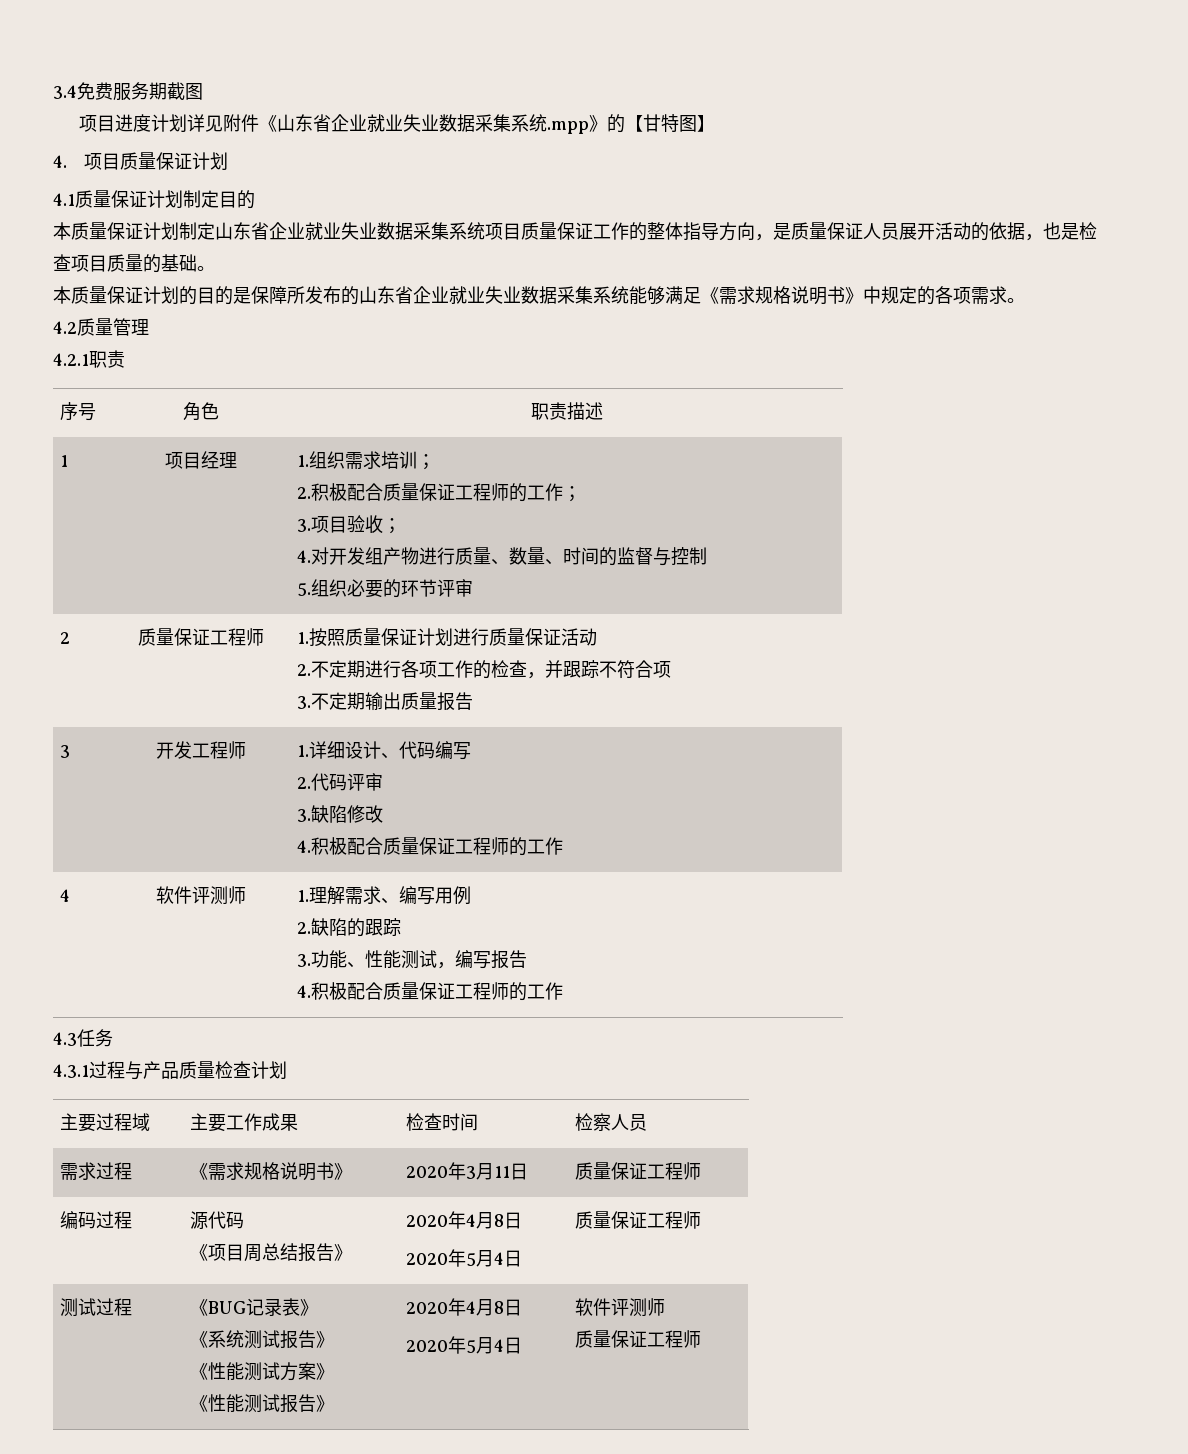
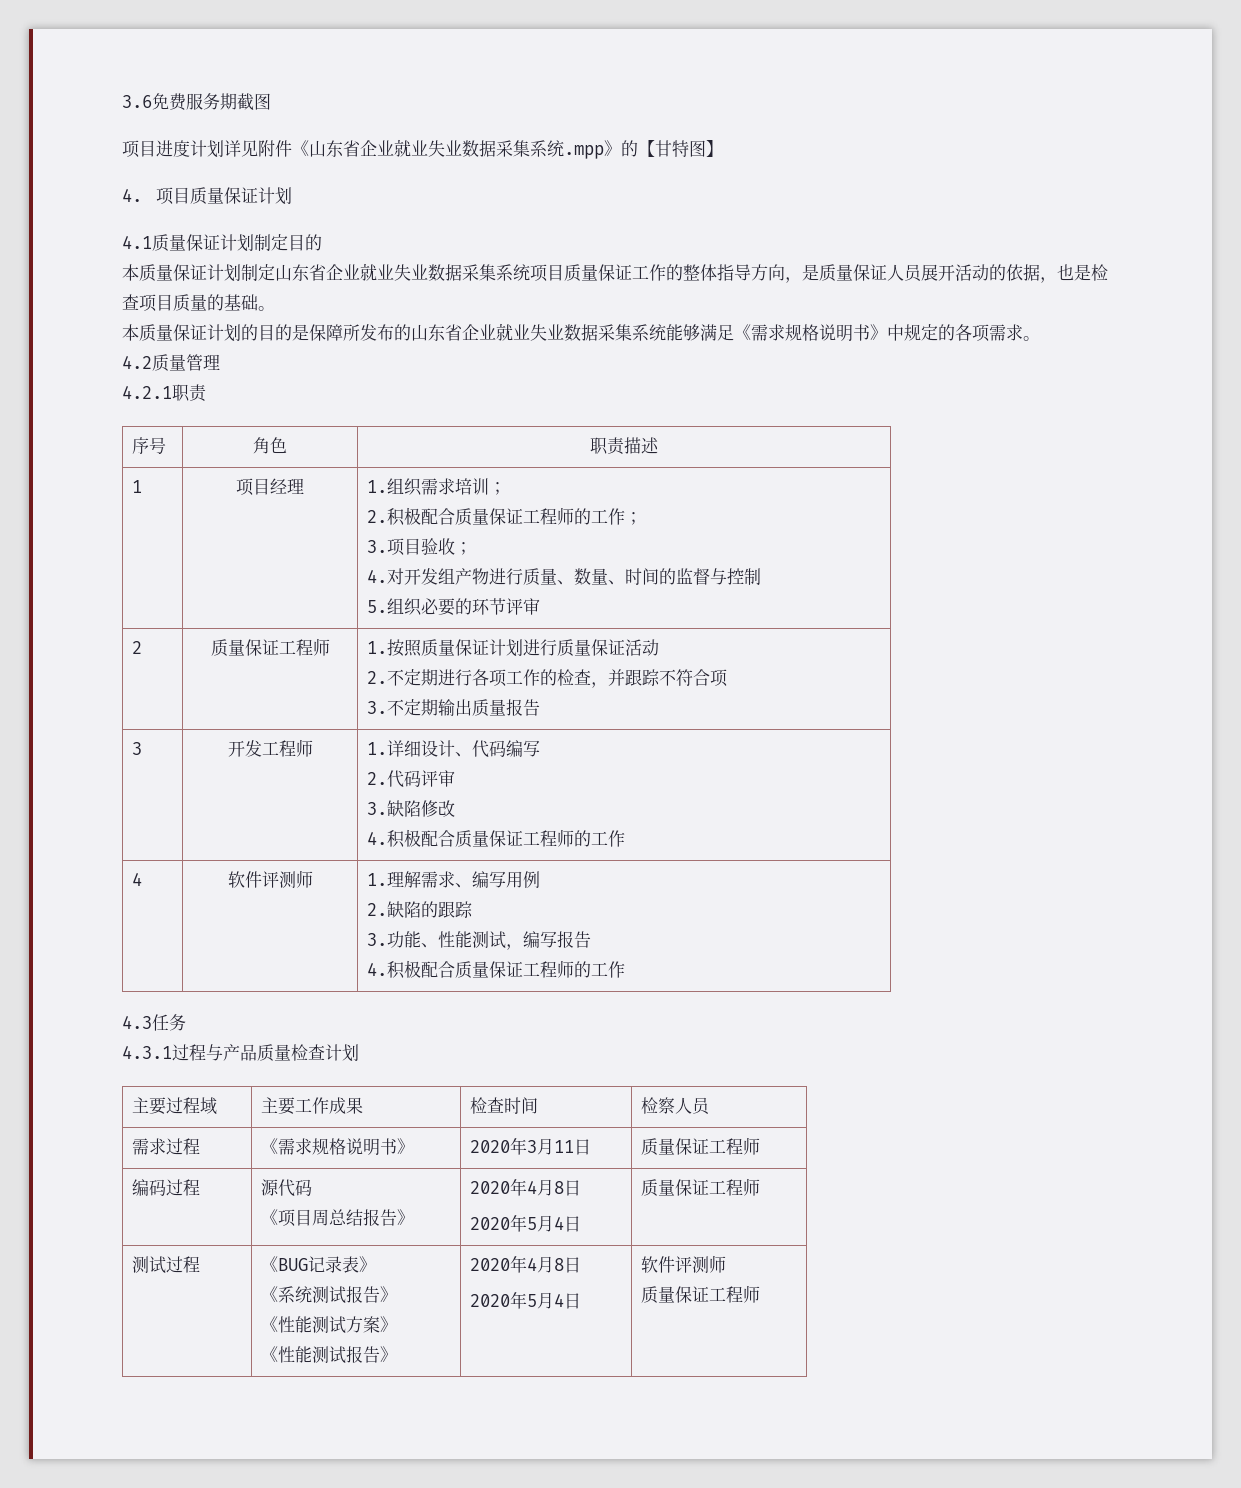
- 3.4免费服务期截图
+ 3.6免费服务期截图

